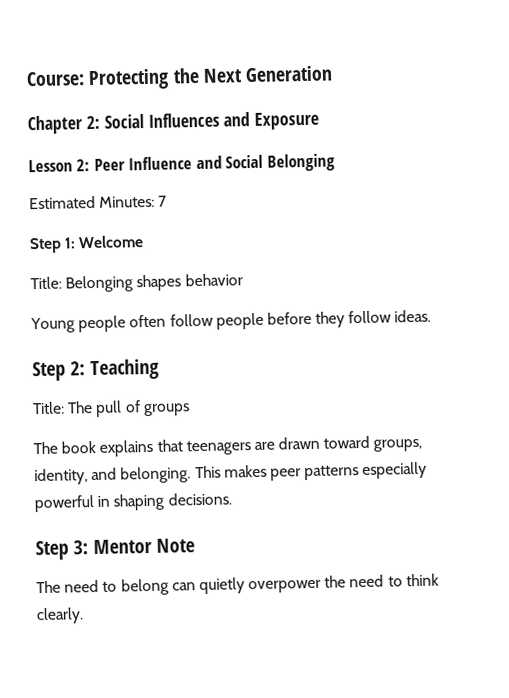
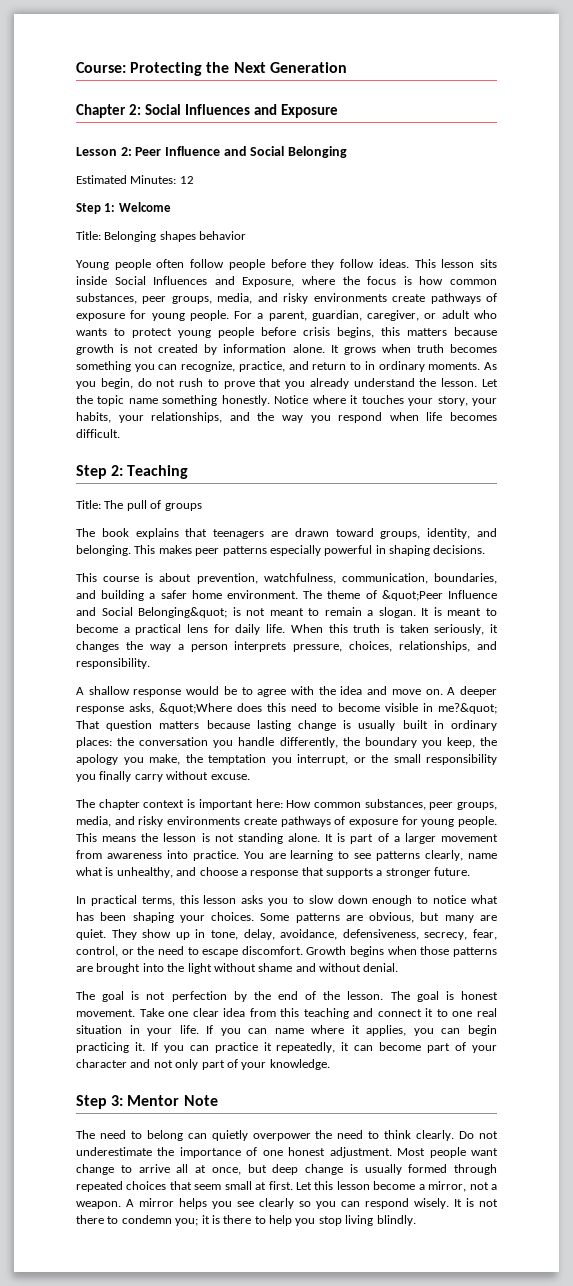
- Estimated Minutes: 7
+ Estimated Minutes: 12
+ This lesson sits inside Social Influences and Exposure, where the focus is how common substances, peer groups, media, and risky environments create pathways of exposure for young people. For a parent, guardian, caregiver, or adult who wants to protect young people before crisis begins, this matters because growth is not created by information alone. It grows when truth becomes something you can recognize, practice, and return to in ordinary moments. As you begin, do not rush to prove that you already understand the lesson. Let the topic name something honestly. Notice where it touches your story, your habits, your relationships, and the way you respond when life becomes difficult.
+ This course is about prevention, watchfulness, communication, boundaries, and building a safer home environment. The theme of &quot;Peer Influence and Social Belonging&quot; is not meant to remain a slogan. It is meant to become a practical lens for daily life. When this truth is taken seriously, it changes the way a person interprets pressure, choices, relationships, and responsibility.
+ A shallow response would be to agree with the idea and move on. A deeper response asks, &quot;Where does this need to become visible in me?&quot; That question matters because lasting change is usually built in ordinary places: the conversation you handle differently, the boundary you keep, the apology you make, the temptation you interrupt, or the small responsibility you finally carry without excuse.
+ The chapter context is important here: How common substances, peer groups, media, and risky environments create pathways of exposure for young people. This means the lesson is not standing alone. It is part of a larger movement from awareness into practice. You are learning to see patterns clearly, name what is unhealthy, and choose a response that supports a stronger future.
+ In practical terms, this lesson asks you to slow down enough to notice what has been shaping your choices. Some patterns are obvious, but many are quiet. They show up in tone, delay, avoidance, defensiveness, secrecy, fear, control, or the need to escape discomfort. Growth begins when those patterns are brought into the light without shame and without denial.
+ The goal is not perfection by the end of the lesson. The goal is honest movement. Take one clear idea from this teaching and connect it to one real situation in your life. If you can name where it applies, you can begin practicing it. If you can practice it repeatedly, it can become part of your character and not only part of your knowledge.
+ Do not underestimate the importance of one honest adjustment. Most people want change to arrive all at once, but deep change is usually formed through repeated choices that seem small at first. Let this lesson become a mirror, not a weapon. A mirror helps you see clearly so you can respond wisely. It is not there to condemn you; it is there to help you stop living blindly.

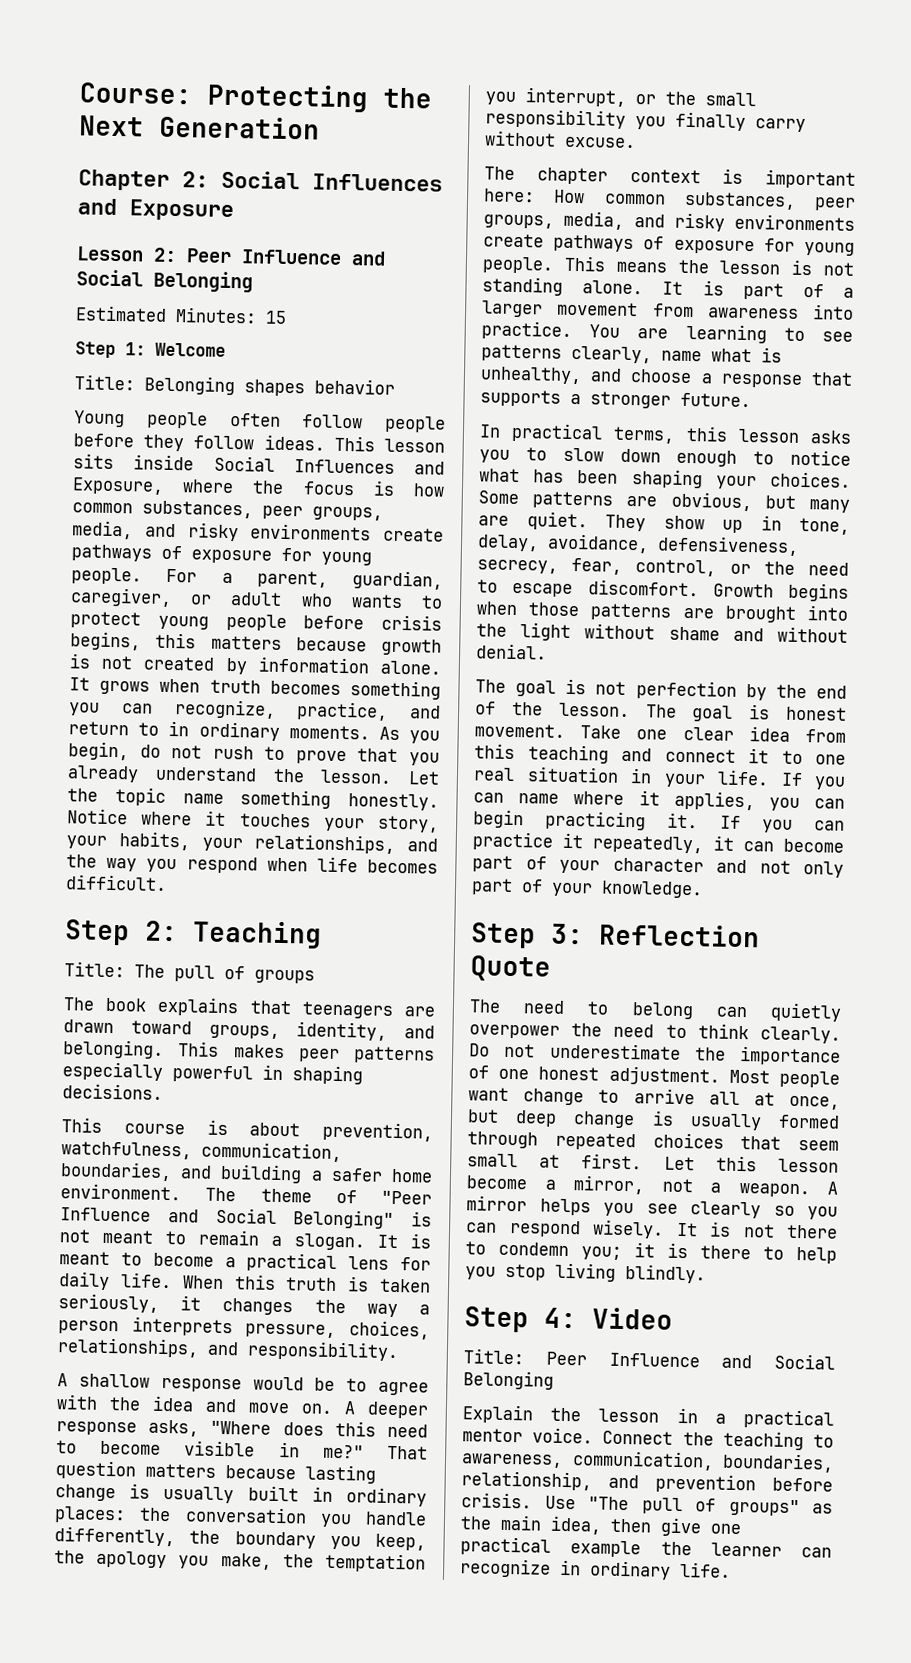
- Estimated Minutes: 12
+ Estimated Minutes: 15
- The theme of &quot;Peer Influence and Social Belonging&quot; is not meant to remain a slogan.
+ The theme of "Peer Influence and Social Belonging" is not meant to remain a slogan.
- A deeper response asks, &quot;Where does this need to become visible in me?&quot; That question matters because lasting change is usually built in ordinary places: the conversation you handle differently, the boundary you keep, the apology you make, the temptation you interrupt, or the small responsibility you finally carry without excuse.
+ A deeper response asks, "Where does this need to become visible in me?" That question matters because lasting change is usually built in ordinary places: the conversation you handle differently, the boundary you keep, the apology you make, the temptation you interrupt, or the small responsibility you finally carry without excuse.
- Step 3: Mentor Note
+ Step 3: Reflection Quote
+ Step 4: Video
+ Title: Peer Influence and Social Belonging
+ Explain the lesson in a practical mentor voice. Connect the teaching to awareness, communication, boundaries, relationship, and prevention before crisis. Use "The pull of groups" as the main idea, then give one practical example the learner can recognize in ordinary life.

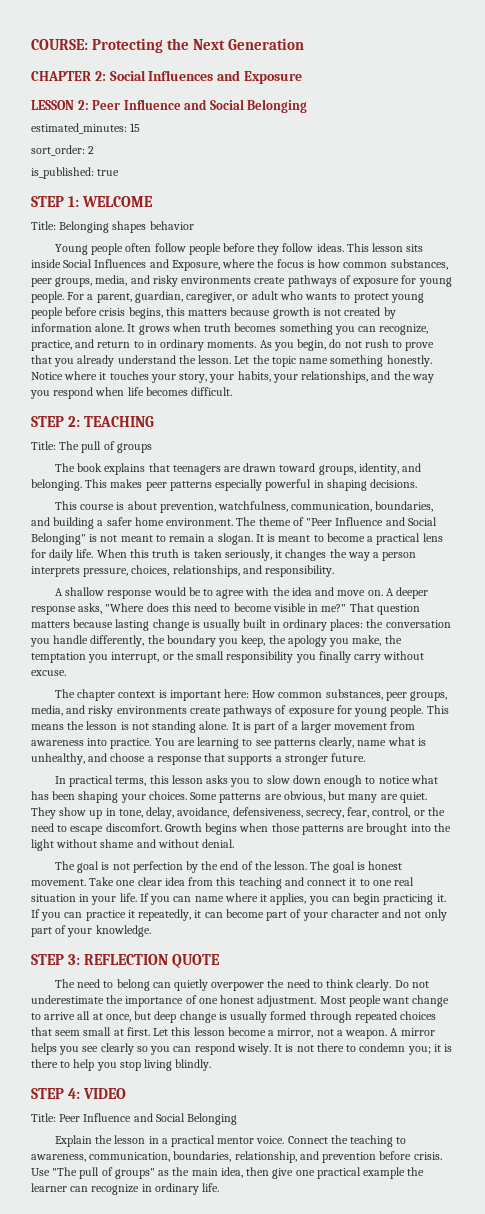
- Course: Protecting the Next Generation
+ COURSE: Protecting the Next Generation
- Chapter 2: Social Influences and Exposure
+ CHAPTER 2: Social Influences and Exposure
- Lesson 2: Peer Influence and Social Belonging
+ LESSON 2: Peer Influence and Social Belonging
- Estimated Minutes: 15
+ estimated_minutes: 15
- Step 1: Welcome
+ sort_order: 2
+ is_published: true
+ STEP 1: WELCOME
- Step 2: Teaching
+ STEP 2: TEACHING
- Step 3: Reflection Quote
+ STEP 3: REFLECTION QUOTE
- Step 4: Video
+ STEP 4: VIDEO

